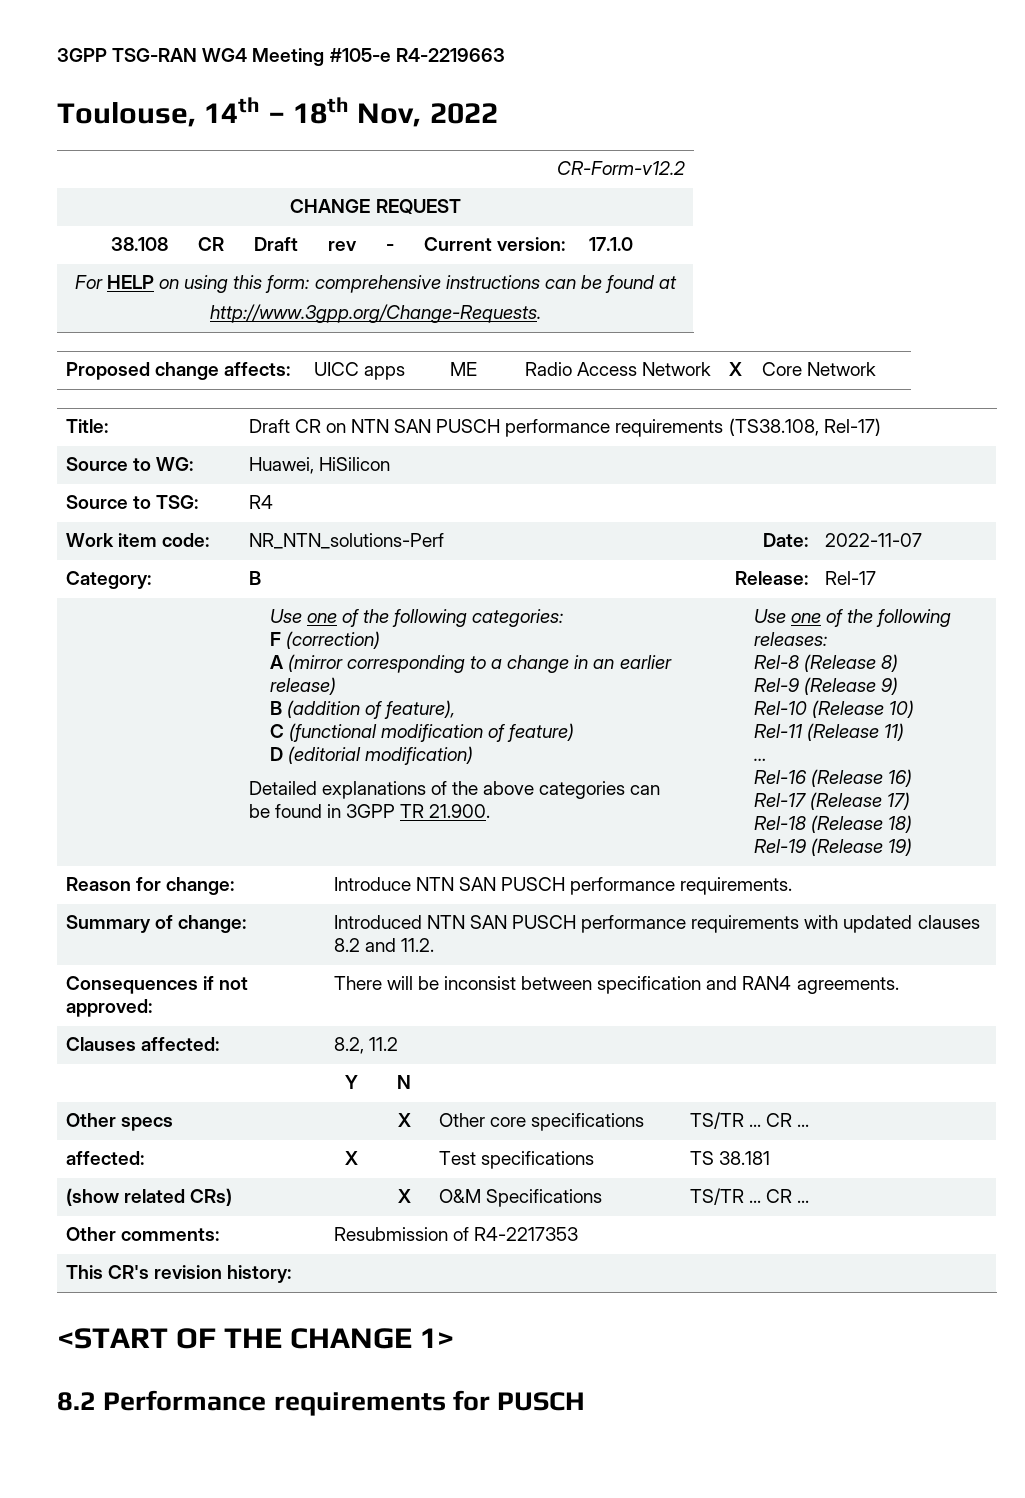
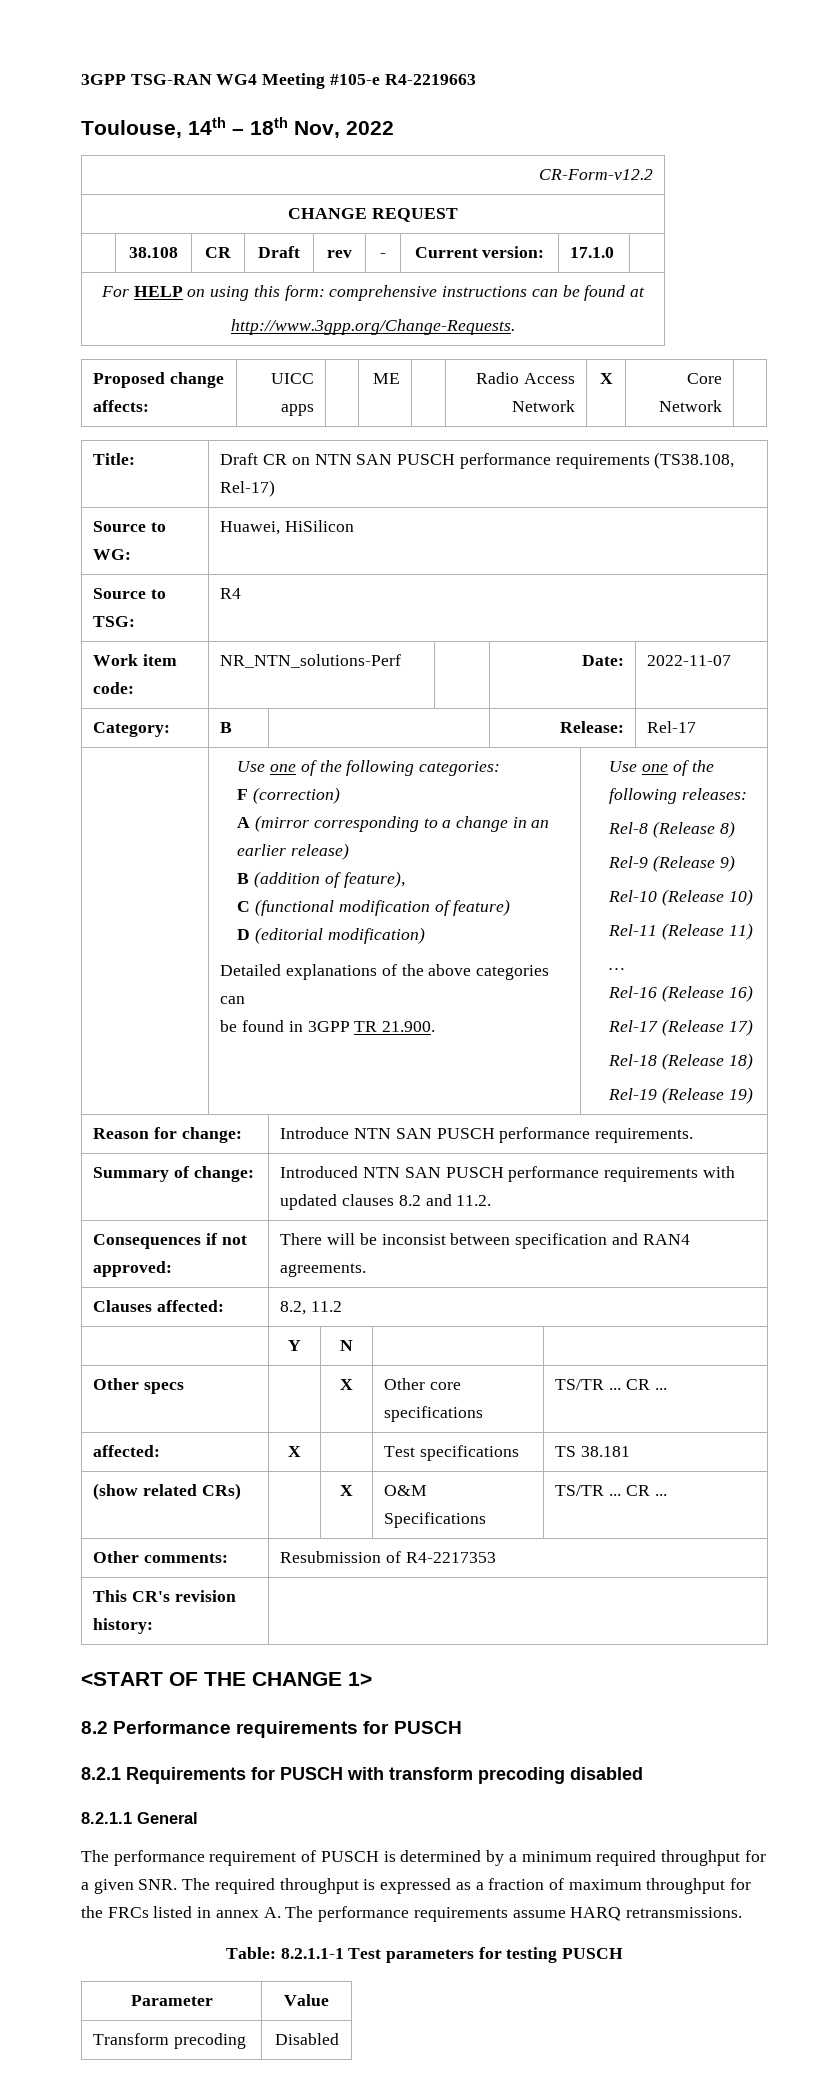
+ 8.2.1 Requirements for PUSCH with transform precoding disabled
+ 8.2.1.1 General
+ The performance requirement of PUSCH is determined by a minimum required throughput for a given SNR. The required throughput is expressed as a fraction of maximum throughput for the FRCs listed in annex A. The performance requirements assume HARQ retransmissions.
+ Table: 8.2.1.1-1 Test parameters for testing PUSCH
+ Parameter | Value
+ Transform precoding | Disabled

